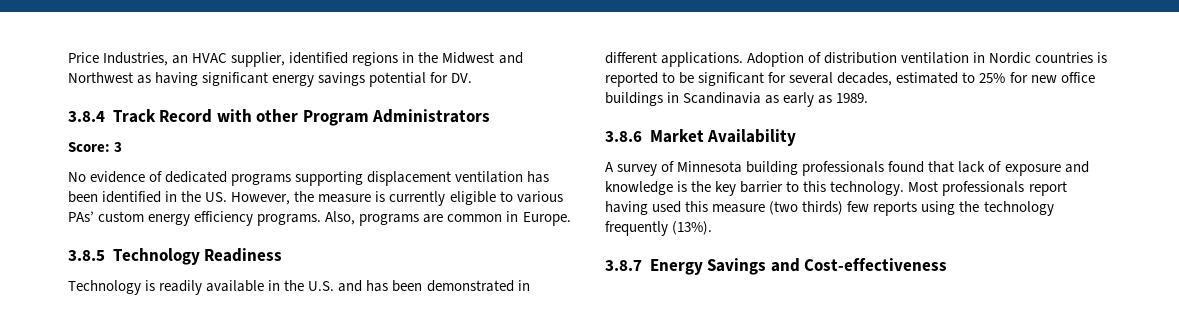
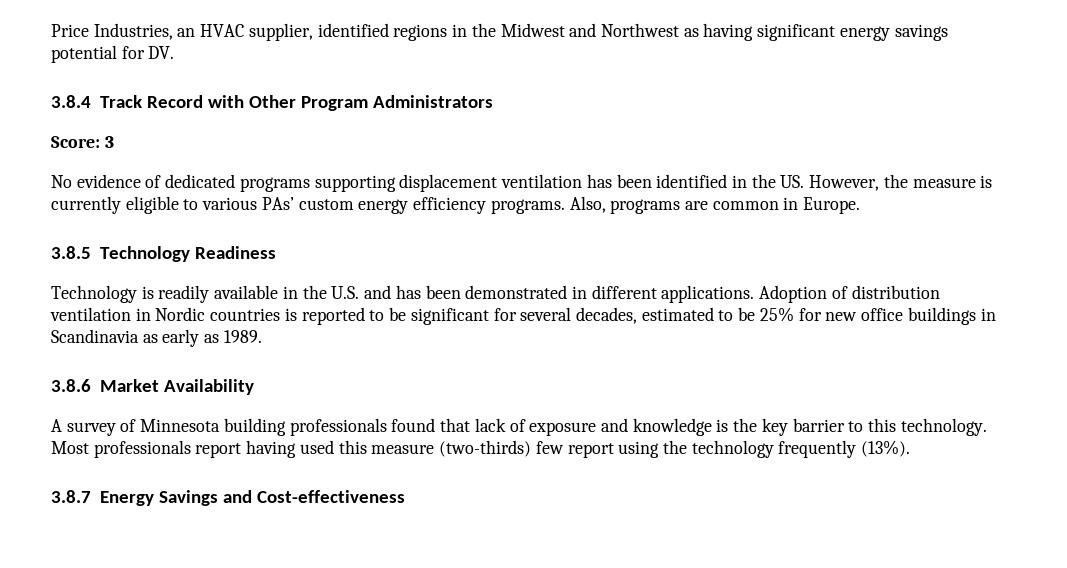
- 3.8.4 Track Record with other Program Administrators
+ 3.8.4 Track Record with Other Program Administrators
- Adoption of distribution ventilation in Nordic countries is reported to be significant for several decades, estimated to 25% for new office buildings in Scandinavia as early as 1989.
+ Adoption of distribution ventilation in Nordic countries is reported to be significant for several decades, estimated to be 25% for new office buildings in Scandinavia as early as 1989.
- Most professionals report having used this measure (two thirds) few reports using the technology frequently (13%).
+ Most professionals report having used this measure (two-thirds) few report using the technology frequently (13%).

